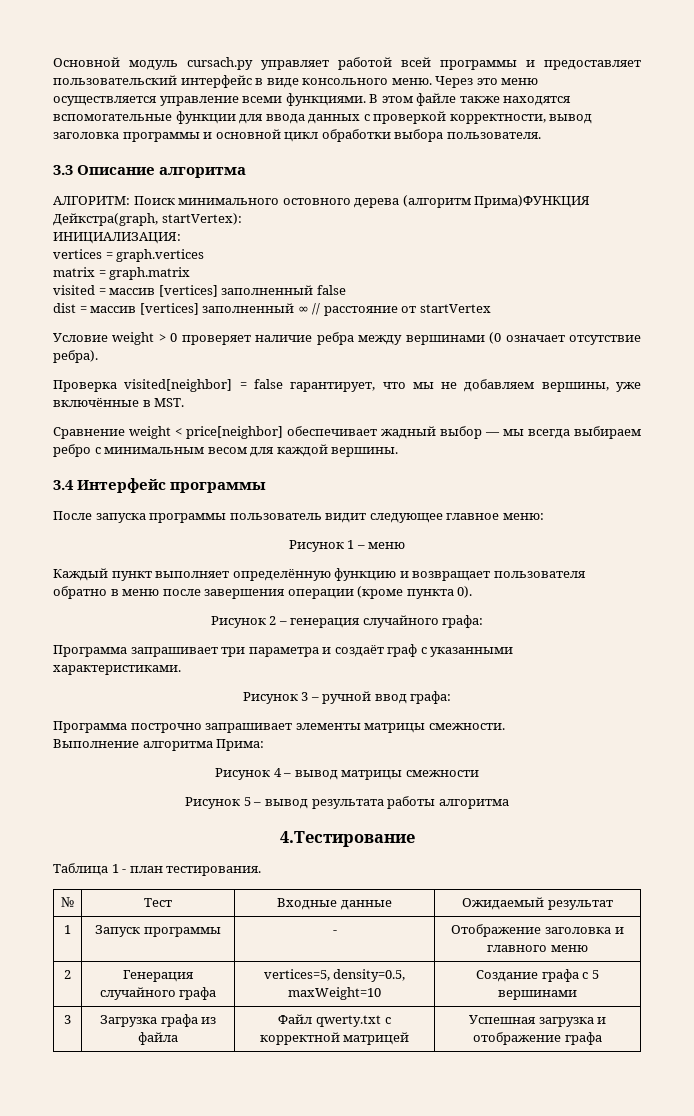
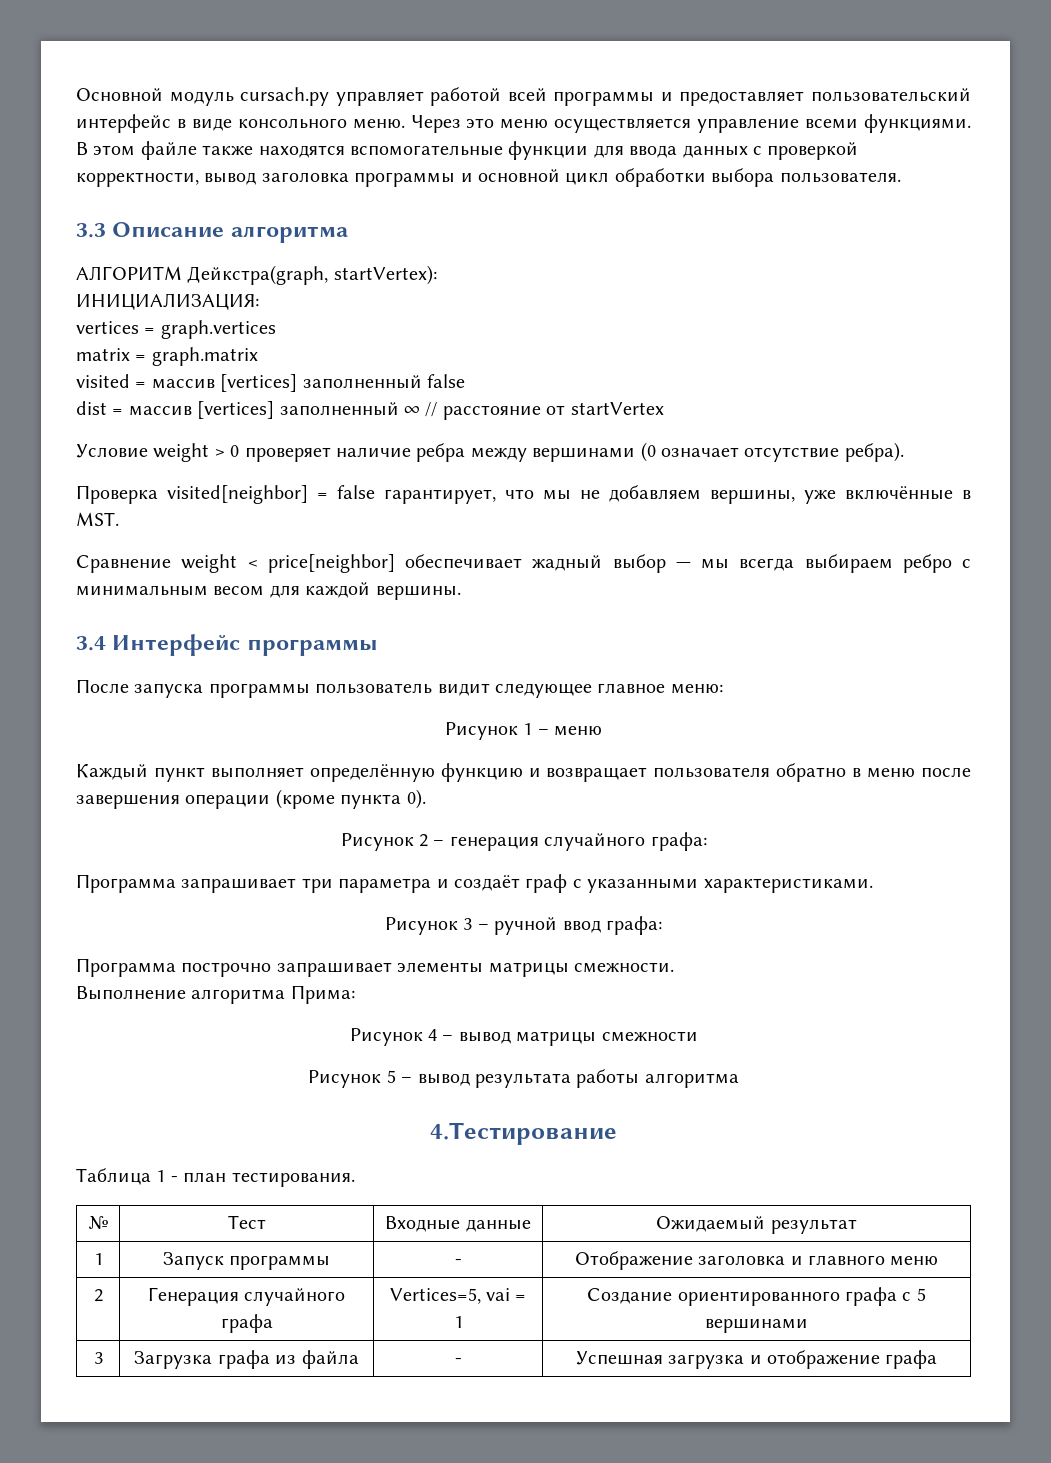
- АЛГОРИТМ: Поиск минимального остовного дерева (алгоритм Прима)ФУНКЦИЯ Дейкстра(graph, startVertex):
+ АЛГОРИТМ Дейкстра(graph, startVertex):
- 2 | Генерация случайного графа | vertices=5, density=0.5, maxWeight=10 | Создание графа с 5 вершинами
+ 2 | Генерация случайного графа | Vertices=5, vai = 1 | Создание ориентированного графа с 5 вершинами
- 3 | Загрузка графа из файла | Файл qwerty.txt с корректной матрицей | Успешная загрузка и отображение графа
+ 3 | Загрузка графа из файла | - | Успешная загрузка и отображение графа

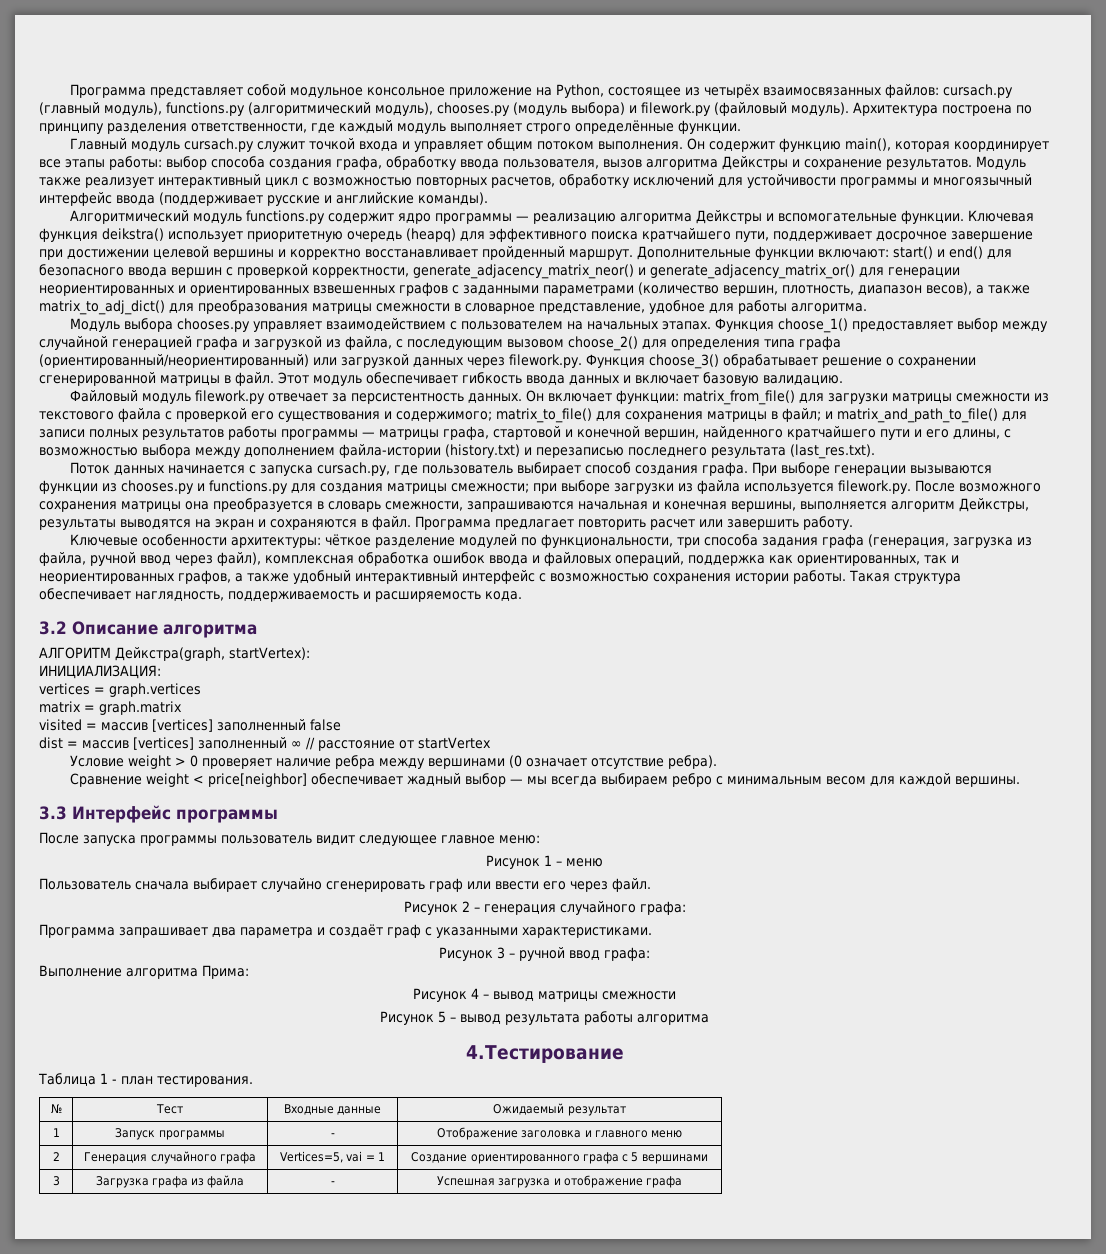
- Основной модуль cursach.py управляет работой всей программы и предоставляет пользовательский интерфейс в виде консольного меню. Через это меню осуществляется управление всеми функциями. В этом файле также находятся вспомогательные функции для ввода данных с проверкой корректности, вывод заголовка программы и основной цикл обработки выбора пользователя.
- 3.3 Описание алгоритма
+ Программа представляет собой модульное консольное приложение на Python, состоящее из четырёх взаимосвязанных файлов: cursach.py (главный модуль), functions.py (алгоритмический модуль), chooses.py (модуль выбора) и filework.py (файловый модуль). Архитектура построена по принципу разделения ответственности, где каждый модуль выполняет строго определённые функции.
+ Главный модуль cursach.py служит точкой входа и управляет общим потоком выполнения. Он содержит функцию main(), которая координирует все этапы работы: выбор способа создания графа, обработку ввода пользователя, вызов алгоритма Дейкстры и сохранение результатов. Модуль также реализует интерактивный цикл с возможностью повторных расчетов, обработку исключений для устойчивости программы и многоязычный интерфейс ввода (поддерживает русские и английские команды).
+ Алгоритмический модуль functions.py содержит ядро программы — реализацию алгоритма Дейкстры и вспомогательные функции. Ключевая функция deikstra() использует приоритетную очередь (heapq) для эффективного поиска кратчайшего пути, поддерживает досрочное завершение при достижении целевой вершины и корректно восстанавливает пройденный маршрут. Дополнительные функции включают: start() и end() для безопасного ввода вершин с проверкой корректности, generate_adjacency_matrix_neor() и generate_adjacency_matrix_or() для генерации неориентированных и ориентированных взвешенных графов с заданными параметрами (количество вершин, плотность, диапазон весов), а также matrix_to_adj_dict() для преобразования матрицы смежности в словарное представление, удобное для работы алгоритма.
+ Модуль выбора chooses.py управляет взаимодействием с пользователем на начальных этапах. Функция choose_1() предоставляет выбор между случайной генерацией графа и загрузкой из файла, с последующим вызовом choose_2() для определения типа графа (ориентированный/неориентированный) или загрузкой данных через filework.py. Функция choose_3() обрабатывает решение о сохранении сгенерированной матрицы в файл. Этот модуль обеспечивает гибкость ввода данных и включает базовую валидацию.
+ Файловый модуль filework.py отвечает за персистентность данных. Он включает функции: matrix_from_file() для загрузки матрицы смежности из текстового файла с проверкой его существования и содержимого; matrix_to_file() для сохранения матрицы в файл; и matrix_and_path_to_file() для записи полных результатов работы программы — матрицы графа, стартовой и конечной вершин, найденного кратчайшего пути и его длины, с возможностью выбора между дополнением файла-истории (history.txt) и перезаписью последнего результата (last_res.txt).
+ Поток данных начинается с запуска cursach.py, где пользователь выбирает способ создания графа. При выборе генерации вызываются функции из chooses.py и functions.py для создания матрицы смежности; при выборе загрузки из файла используется filework.py. После возможного сохранения матрицы она преобразуется в словарь смежности, запрашиваются начальная и конечная вершины, выполняется алгоритм Дейкстры, результаты выводятся на экран и сохраняются в файл. Программа предлагает повторить расчет или завершить работу.
+ Ключевые особенности архитектуры: чёткое разделение модулей по функциональности, три способа задания графа (генерация, загрузка из файла, ручной ввод через файл), комплексная обработка ошибок ввода и файловых операций, поддержка как ориентированных, так и неориентированных графов, а также удобный интерактивный интерфейс с возможностью сохранения истории работы. Такая структура обеспечивает наглядность, поддерживаемость и расширяемость кода.
+ 3.2 Описание алгоритма
- Проверка visited[neighbor] = false гарантирует, что мы не добавляем вершины, уже включённые в MST.
- 3.4 Интерфейс программы
+ 3.3 Интерфейс программы
- Каждый пункт выполняет определённую функцию и возвращает пользователя обратно в меню после завершения операции (кроме пункта 0).
+ Пользователь сначала выбирает случайно сгенерировать граф или ввести его через файл.
- Программа запрашивает три параметра и создаёт граф с указанными характеристиками.
+ Программа запрашивает два параметра и создаёт граф с указанными характеристиками.
- Программа построчно запрашивает элементы матрицы смежности.

